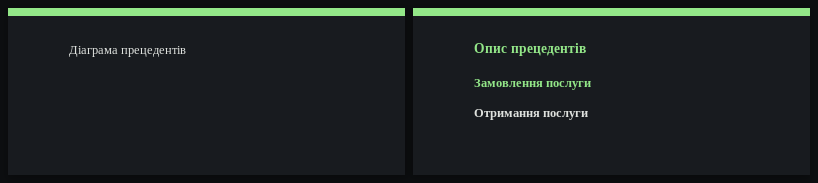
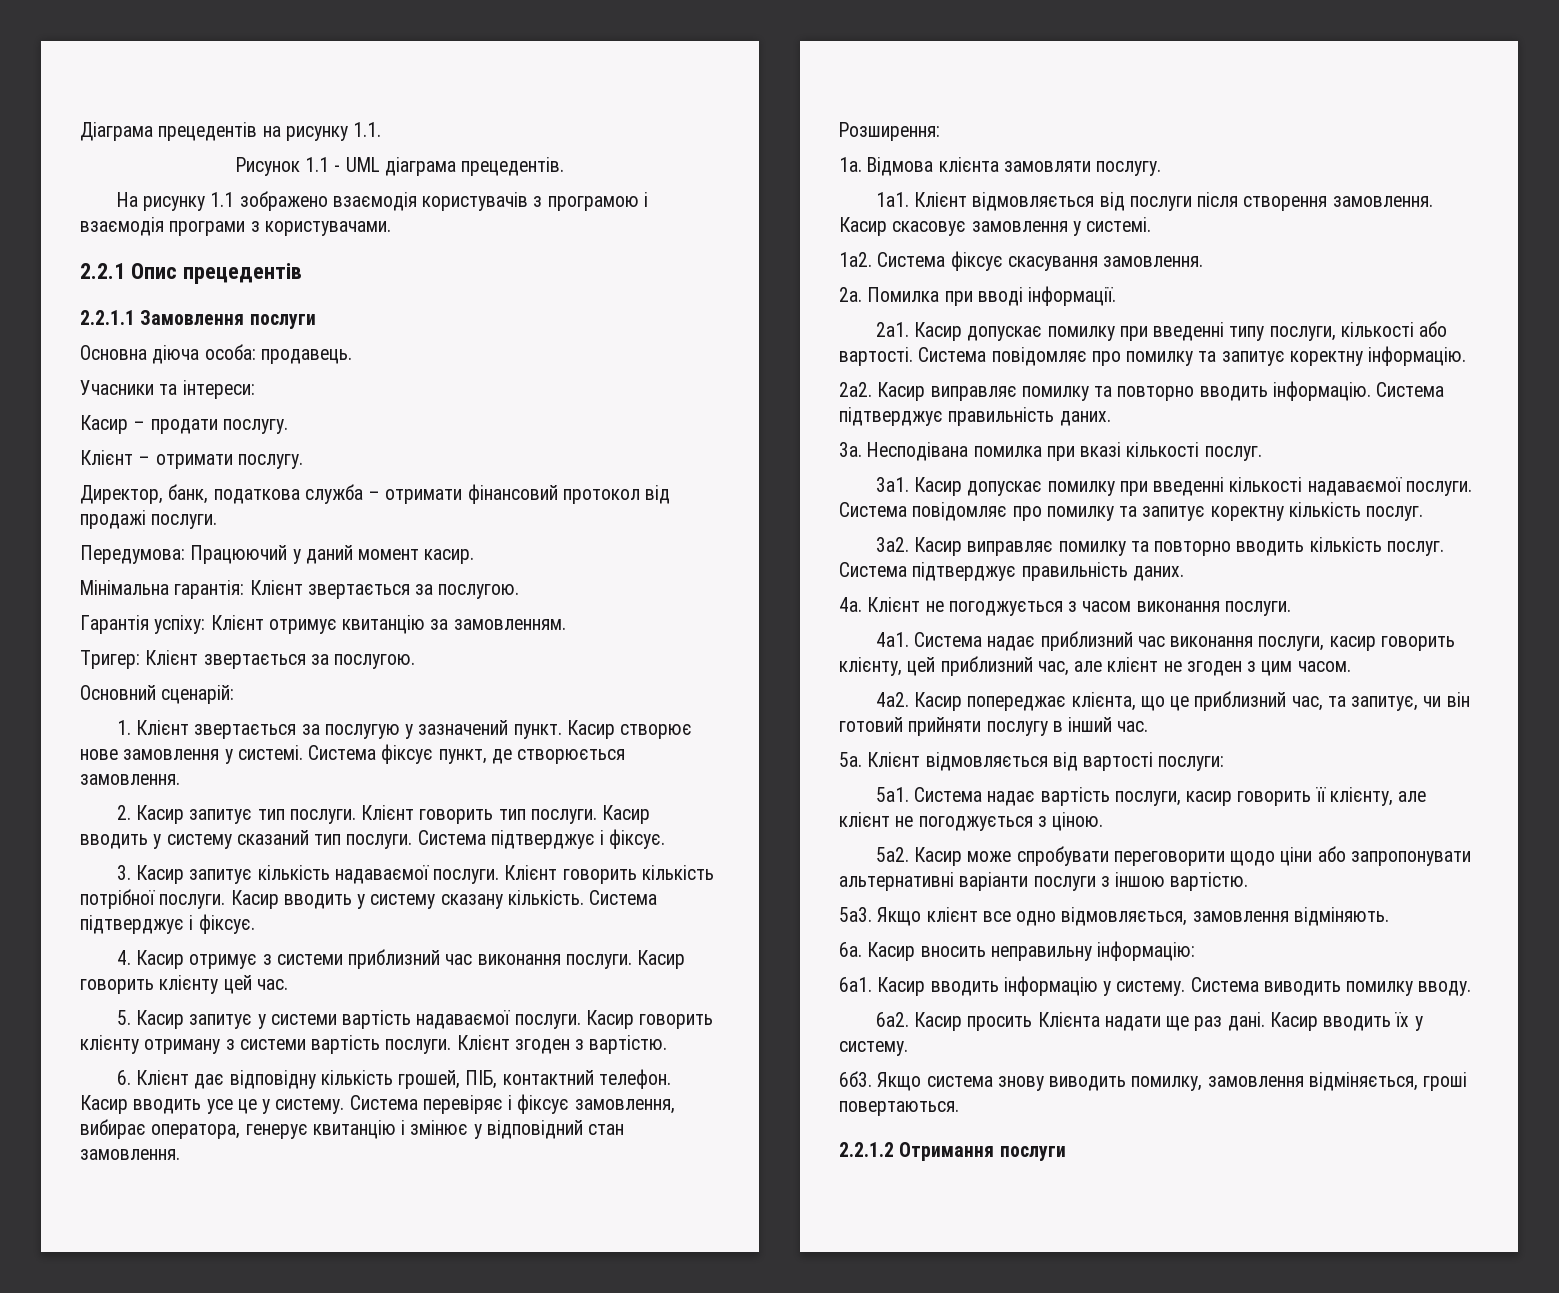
- Діаграма прецедентів
- Опис прецедентів
+ Діаграма прецедентів на рисунку 1.1.
+ Рисунок 1.1 - UML діаграма прецедентів.
+ На рисунку 1.1 зображено взаємодія користувачів з програмою і взаємодія програми з користувачами.
+ 2.2.1 Опис прецедентів
- Замовлення послуги
+ 2.2.1.1 Замовлення послуги
- Отримання послуги
+ Основна діюча особа: продавець.
+ Учасники та інтереси:
+ Касир – продати послугу.
+ Клієнт – отримати послугу.
+ Директор, банк, податкова служба – отримати фінансовий протокол від продажі послуги.
+ Передумова: Працюючий у даний момент касир.
+ Мінімальна гарантія: Клієнт звертається за послугою.
+ Гарантія успіху: Клієнт отримує квитанцію за замовленням.
+ Тригер: Клієнт звертається за послугою.
+ Основний сценарій:
+ 1. Клієнт звертається за послугую у зазначений пункт. Касир створює нове замовлення у системі. Система фіксує пункт, де створюється замовлення.
+ 2. Касир запитує тип послуги. Клієнт говорить тип послуги. Касир вводить у систему сказаний тип послуги. Система підтверджує і фіксує.
+ 3. Касир запитує кількість надаваємої послуги. Клієнт говорить кількість потрібної послуги. Касир вводить у систему сказану кількість. Система підтверджує і фіксує.
+ 4. Касир отримує з системи приблизний час виконання послуги. Касир говорить клієнту цей час.
+ 5. Касир запитує у системи вартість надаваємої послуги. Касир говорить клієнту отриману з системи вартість послуги. Клієнт згоден з вартістю.
+ 6. Клієнт дає відповідну кількість грошей, ПІБ, контактний телефон. Касир вводить усе це у систему. Система перевіряє і фіксує замовлення, вибирає оператора, генерує квитанцію і змінює у відповідний стан замовлення.
+ Розширення:
+ 1а. Відмова клієнта замовляти послугу.
+ 1а1. Клієнт відмовляється від послуги після створення замовлення. Касир скасовує замовлення у системі.
+ 1а2. Система фіксує скасування замовлення.
+ 2а. Помилка при вводі інформації.
+ 2а1. Касир допускає помилку при введенні типу послуги, кількості або вартості. Система повідомляє про помилку та запитує коректну інформацію.
+ 2а2. Касир виправляє помилку та повторно вводить інформацію. Система підтверджує правильність даних.
+ 3а. Несподівана помилка при вказі кількості послуг.
+ 3а1. Касир допускає помилку при введенні кількості надаваємої послуги. Система повідомляє про помилку та запитує коректну кількість послуг.
+ 3а2. Касир виправляє помилку та повторно вводить кількість послуг. Система підтверджує правильність даних.
+ 4а. Клієнт не погоджується з часом виконання послуги.
+ 4а1. Система надає приблизний час виконання послуги, касир говорить клієнту, цей приблизний час, але клієнт не згоден з цим часом.
+ 4а2. Касир попереджає клієнта, що це приблизний час, та запитує, чи він готовий прийняти послугу в інший час.
+ 5а. Клієнт відмовляється від вартості послуги:
+ 5а1. Система надає вартість послуги, касир говорить її клієнту, але клієнт не погоджується з ціною.
+ 5а2. Касир може спробувати переговорити щодо ціни або запропонувати альтернативні варіанти послуги з іншою вартістю.
+ 5а3. Якщо клієнт все одно відмовляється, замовлення відміняють.
+ 6а. Касир вносить неправильну інформацію:
+ 6а1. Касир вводить інформацію у систему. Система виводить помилку вводу.
+ 6а2. Касир просить Клієнта надати ще раз дані. Касир вводить їх у систему.
+ 6б3. Якщо система знову виводить помилку, замовлення відміняється, гроші повертаються.
+ 2.2.1.2 Отримання послуги

